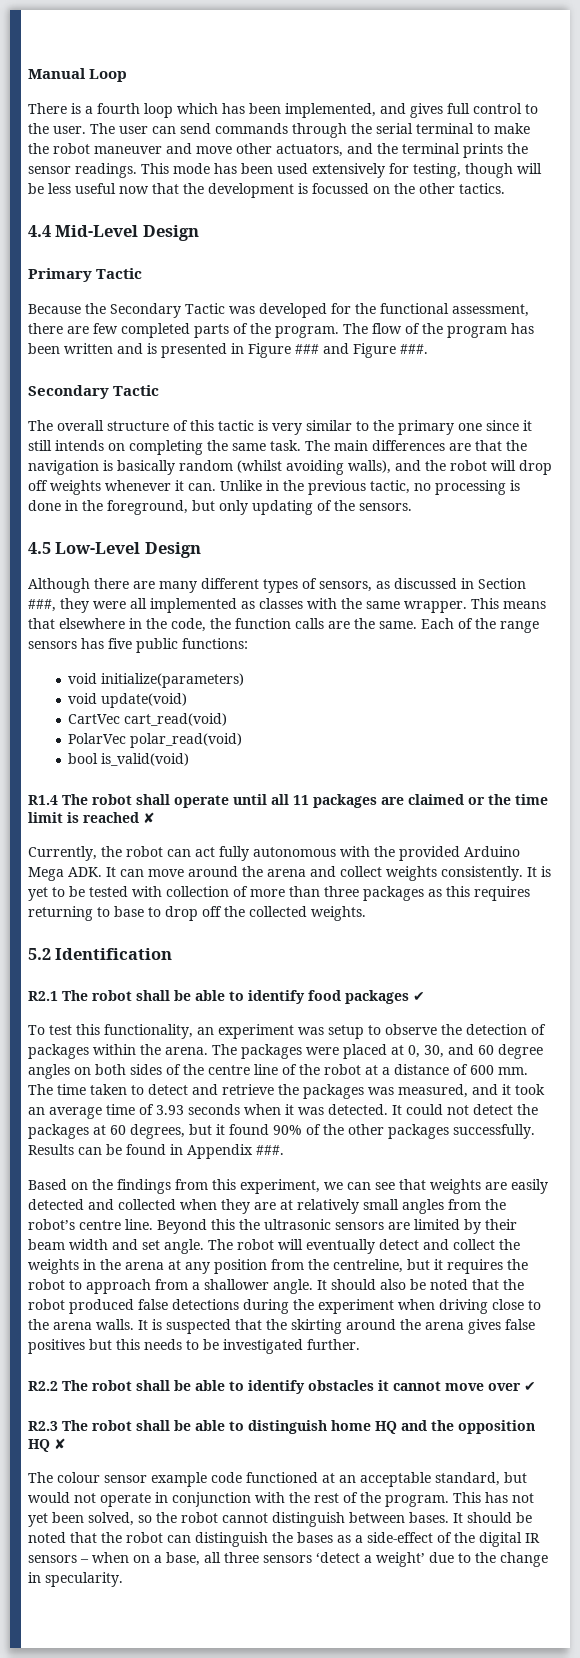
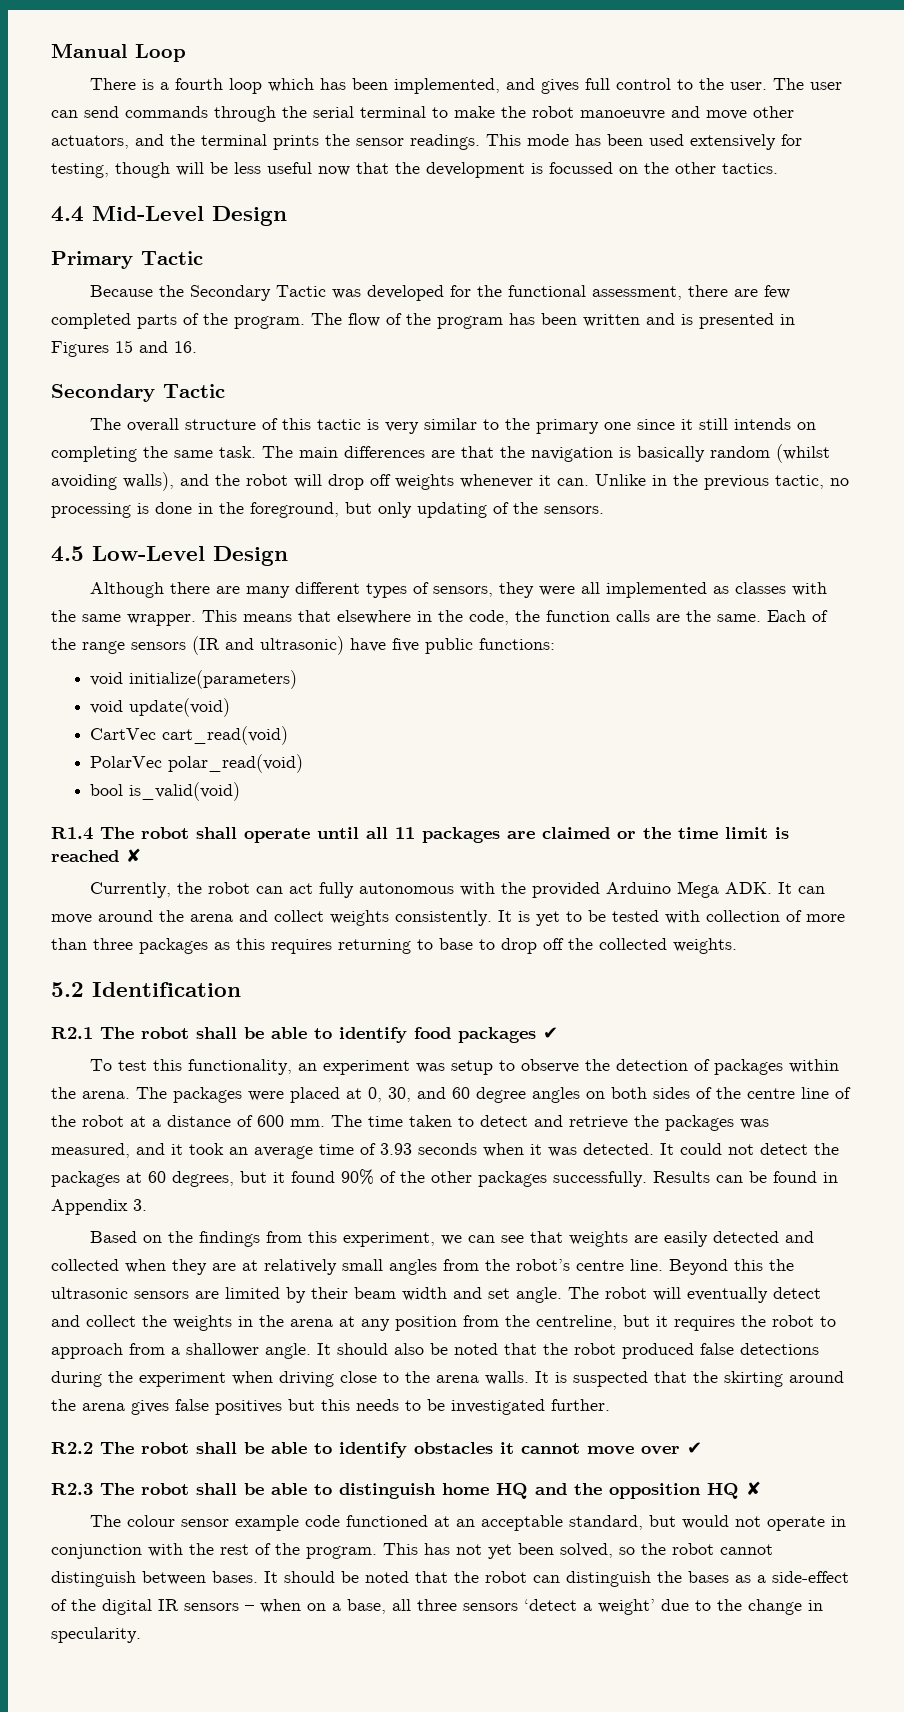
- The user can send commands through the serial terminal to make the robot maneuver and move other actuators, and the terminal prints the sensor readings.
+ The user can send commands through the serial terminal to make the robot manoeuvre and move other actuators, and the terminal prints the sensor readings.
- The flow of the program has been written and is presented in Figure ### and Figure ###.
+ The flow of the program has been written and is presented in Figures 15 and 16.
- Although there are many different types of sensors, as discussed in Section ###, they were all implemented as classes with the same wrapper.
+ Although there are many different types of sensors, they were all implemented as classes with the same wrapper.
- Each of the range sensors has five public functions:
+ Each of the range sensors (IR and ultrasonic) have five public functions:
- Results can be found in Appendix ###.
+ Results can be found in Appendix 3.

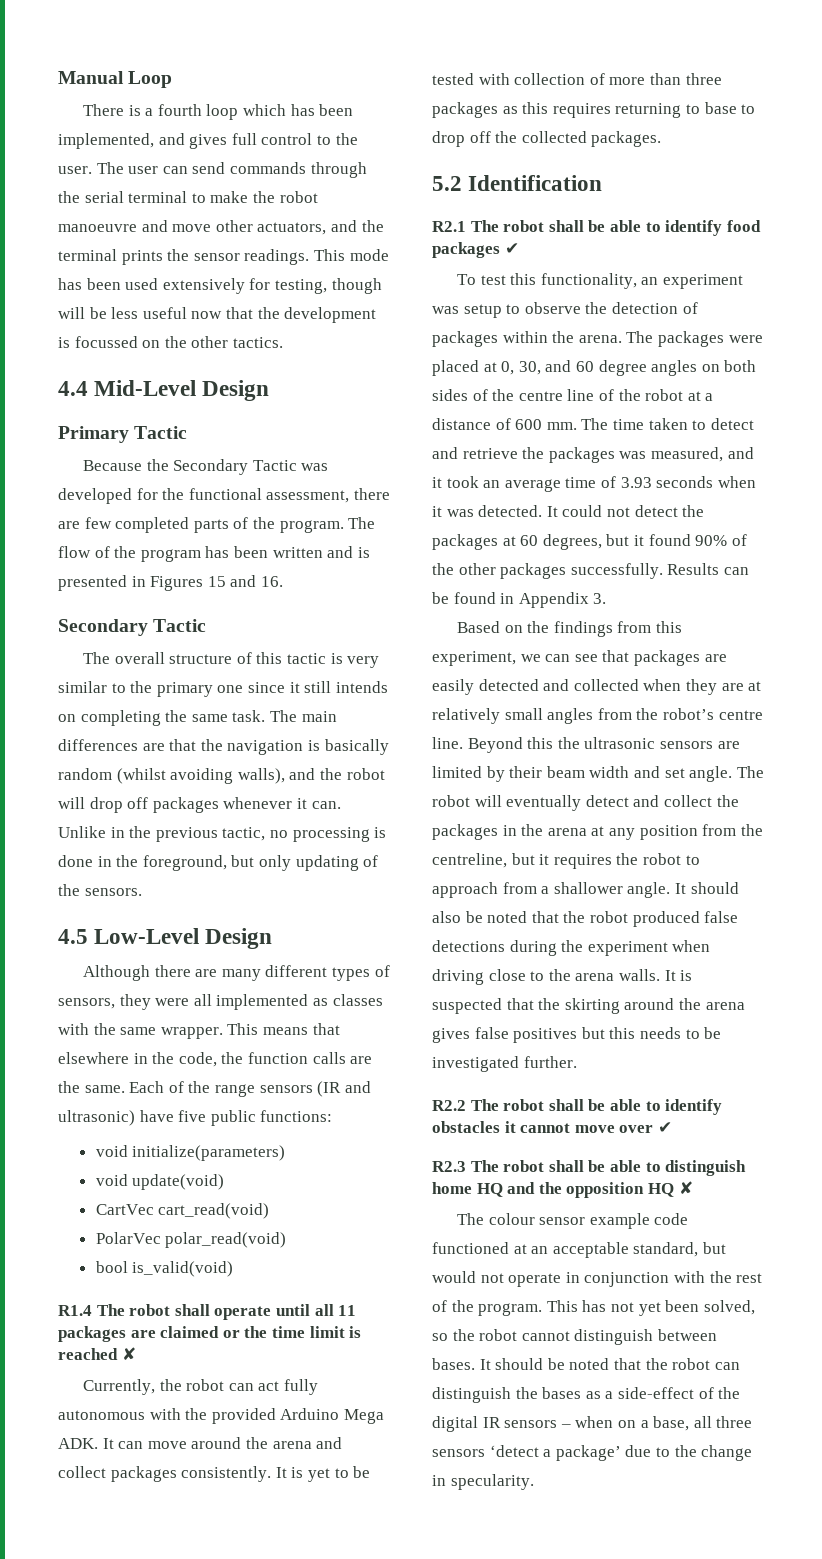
- The main differences are that the navigation is basically random (whilst avoiding walls), and the robot will drop off weights whenever it can.
+ The main differences are that the navigation is basically random (whilst avoiding walls), and the robot will drop off packages whenever it can.
- Currently, the robot can act fully autonomous with the provided Arduino Mega ADK. It can move around the arena and collect weights consistently.
+ Currently, the robot can act fully autonomous with the provided Arduino Mega ADK. It can move around the arena and collect packages consistently.
- It is yet to be tested with collection of more than three packages as this requires returning to base to drop off the collected weights.
+ It is yet to be tested with collection of more than three packages as this requires returning to base to drop off the collected packages.
- Based on the findings from this experiment, we can see that weights are easily detected and collected when they are at relatively small angles from the robot’s centre line.
+ Based on the findings from this experiment, we can see that packages are easily detected and collected when they are at relatively small angles from the robot’s centre line.
- The robot will eventually detect and collect the weights in the arena at any position from the centreline, but it requires the robot to approach from a shallower angle.
+ The robot will eventually detect and collect the packages in the arena at any position from the centreline, but it requires the robot to approach from a shallower angle.
- It should be noted that the robot can distinguish the bases as a side-effect of the digital IR sensors – when on a base, all three sensors ‘detect a weight’ due to the change in specularity.
+ It should be noted that the robot can distinguish the bases as a side-effect of the digital IR sensors – when on a base, all three sensors ‘detect a package’ due to the change in specularity.

